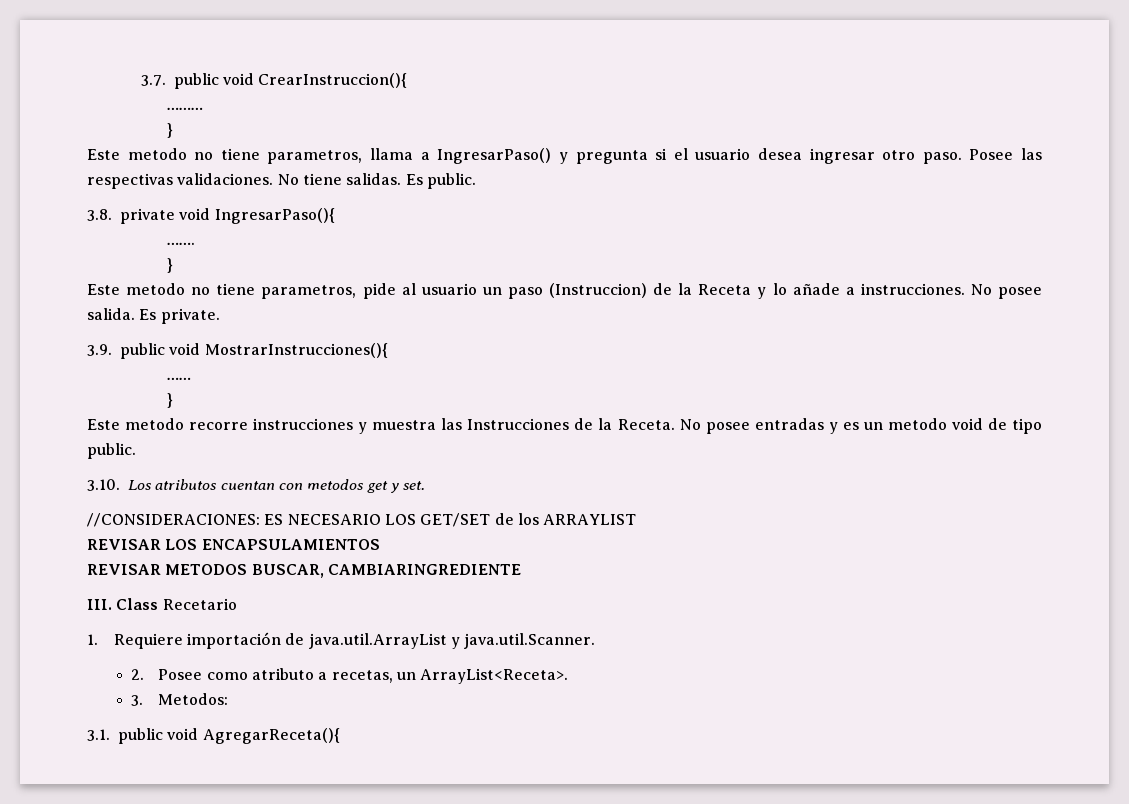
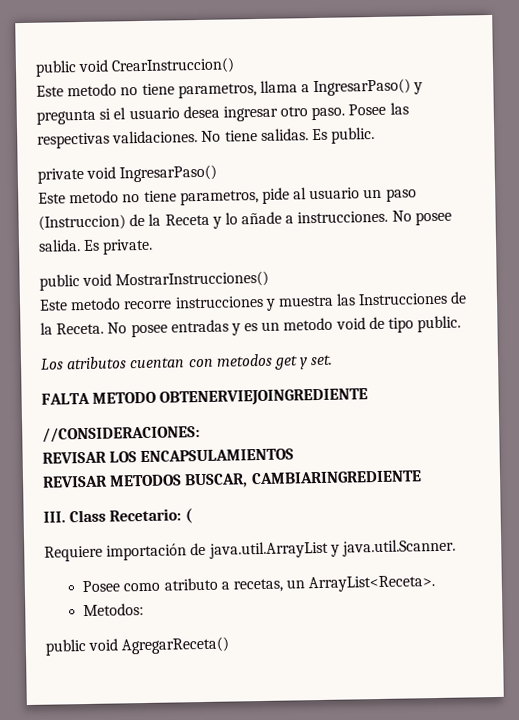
- 3.7. public void CrearInstruccion(){
- ………
- }
+ public void CrearInstruccion()
- 3.8. private void IngresarPaso(){
- …….
- }
+ private void IngresarPaso()
- 3.9. public void MostrarInstrucciones(){
- ……
- }
+ public void MostrarInstrucciones()
- 3.10. Los atributos cuentan con metodos get y set.
+ Los atributos cuentan con metodos get y set.
- //CONSIDERACIONES: ES NECESARIO LOS GET/SET de los ARRAYLIST
+ FALTA METODO OBTENERVIEJOINGREDIENTE
+ //CONSIDERACIONES:
- III. Class Recetario
- 1. Requiere importación de java.util.ArrayList y java.util.Scanner.
+ III. Class Recetario: (
+ Requiere importación de java.util.ArrayList y java.util.Scanner.
- 2. Posee como atributo a recetas, un ArrayList<Receta>.
+ Posee como atributo a recetas, un ArrayList<Receta>.
- 3. Metodos:
+ Metodos:
- 3.1. public void AgregarReceta(){
+ public void AgregarReceta()

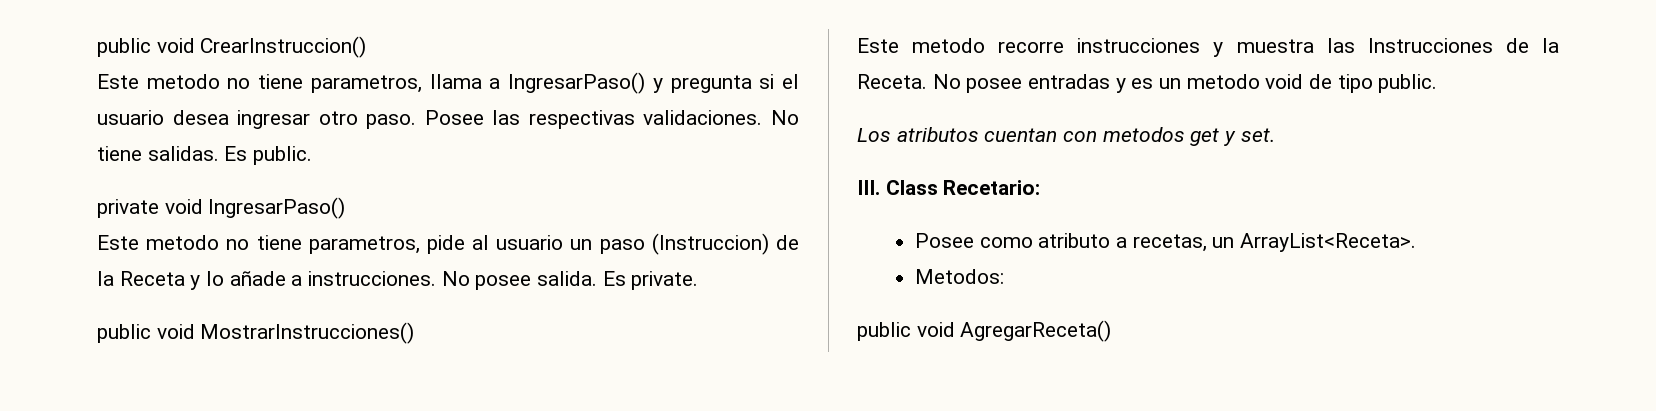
- FALTA METODO OBTENERVIEJOINGREDIENTE
- //CONSIDERACIONES:
- REVISAR LOS ENCAPSULAMIENTOS
- REVISAR METODOS BUSCAR, CAMBIARINGREDIENTE
- III. Class Recetario: (
- Requiere importación de java.util.ArrayList y java.util.Scanner.
+ III. Class Recetario:

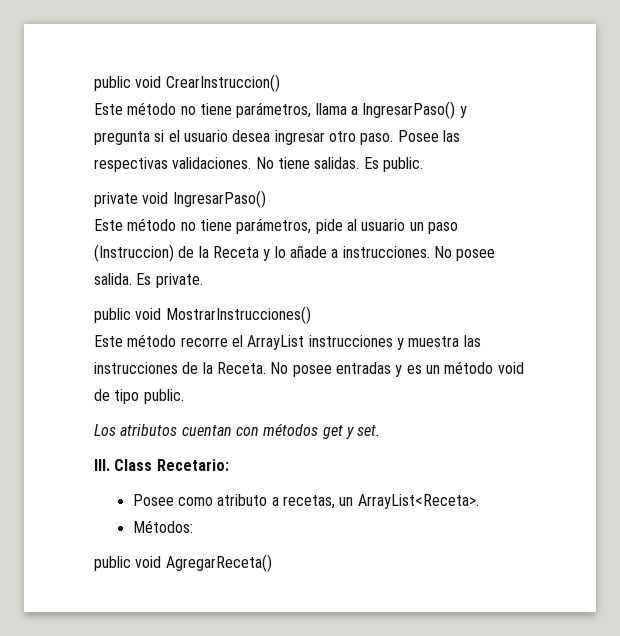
- Este metodo no tiene parametros, llama a IngresarPaso() y pregunta si el usuario desea ingresar otro paso.
+ Este método no tiene parámetros, llama a IngresarPaso() y pregunta si el usuario desea ingresar otro paso.
- Este metodo no tiene parametros, pide al usuario un paso (Instruccion) de la Receta y lo añade a instrucciones.
+ Este método no tiene parámetros, pide al usuario un paso (Instruccion) de la Receta y lo añade a instrucciones.
- Este metodo recorre instrucciones y muestra las Instrucciones de la Receta.
+ Este método recorre el ArrayList instrucciones y muestra las instrucciones de la Receta.
- No posee entradas y es un metodo void de tipo public.
+ No posee entradas y es un método void de tipo public.
- Los atributos cuentan con metodos get y set.
+ Los atributos cuentan con métodos get y set.
- Metodos:
+ Métodos:

